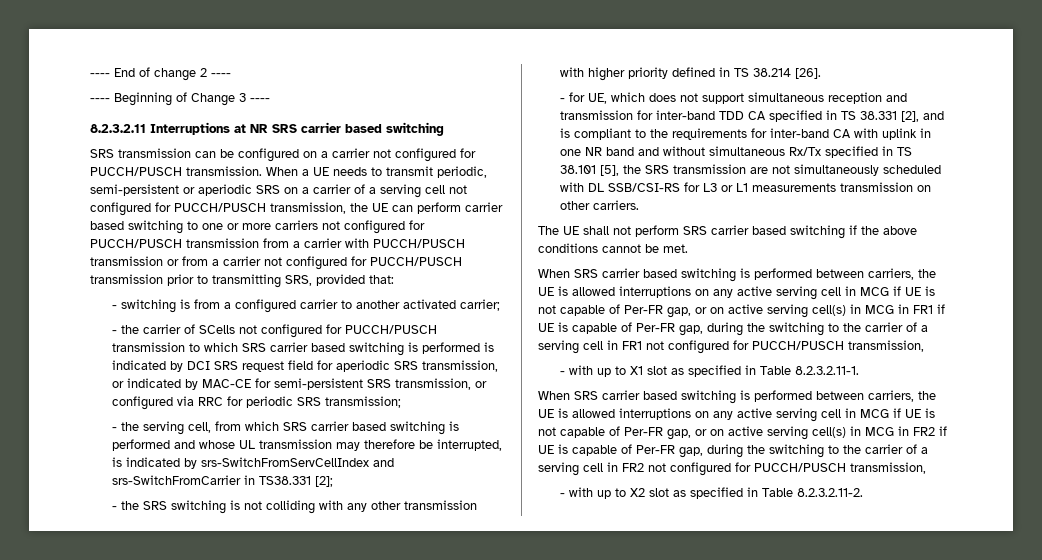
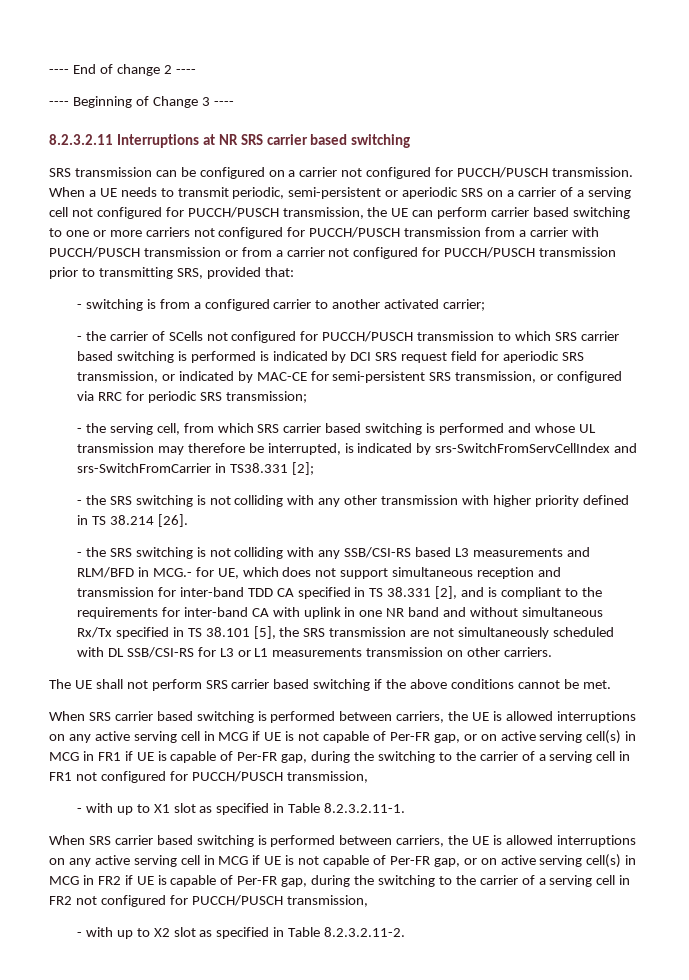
- - for UE, which does not support simultaneous reception and transmission for inter-band TDD CA specified in TS 38.331 [2], and is compliant to the requirements for inter-band CA with uplink in one NR band and without simultaneous Rx/Tx specified in TS 38.101 [5], the SRS transmission are not simultaneously scheduled with DL SSB/CSI-RS for L3 or L1 measurements transmission on other carriers.
+ - the SRS switching is not colliding with any SSB/CSI-RS based L3 measurements and RLM/BFD in MCG.- for UE, which does not support simultaneous reception and transmission for inter-band TDD CA specified in TS 38.331 [2], and is compliant to the requirements for inter-band CA with uplink in one NR band and without simultaneous Rx/Tx specified in TS 38.101 [5], the SRS transmission are not simultaneously scheduled with DL SSB/CSI-RS for L3 or L1 measurements transmission on other carriers.

